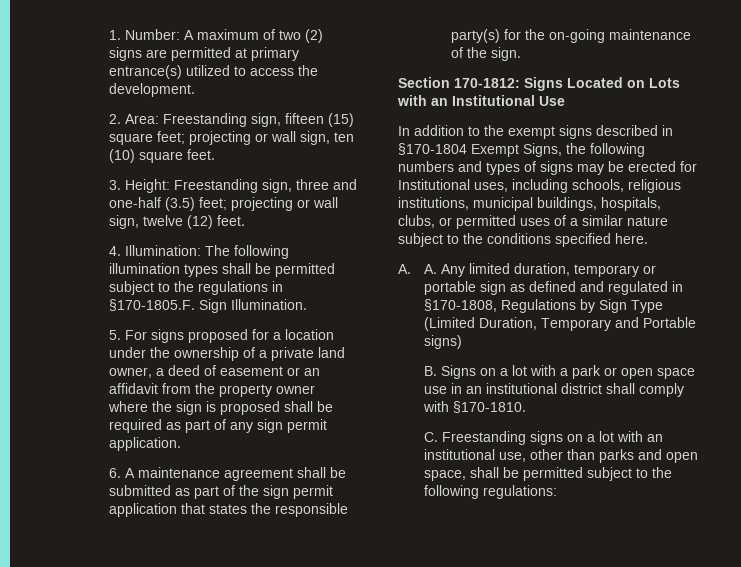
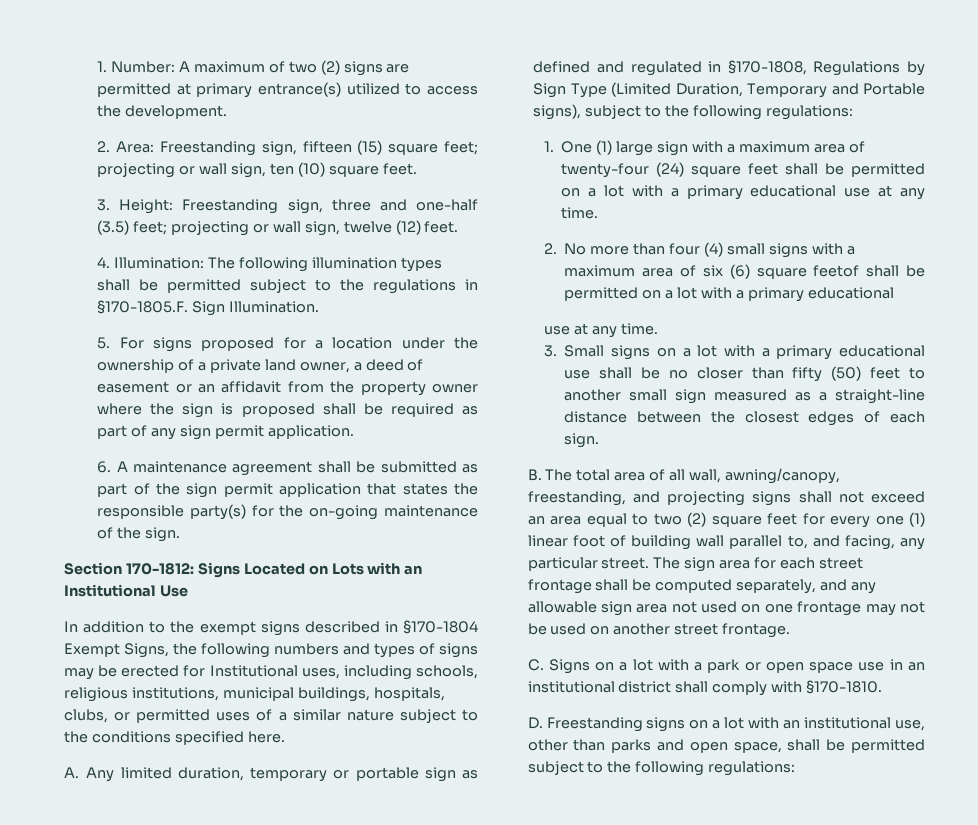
- A. A. Any limited duration, temporary or portable sign as defined and regulated in §170-1808, Regulations by Sign Type (Limited Duration, Temporary and Portable signs)
- B. Signs on a lot with a park or open space use in an institutional district shall comply with §170-1810.
+ A. Any limited duration, temporary or portable sign as defined and regulated in §170-1808, Regulations by Sign Type (Limited Duration, Temporary and Portable signs), subject to the following regulations:
+ 1. One (1) large sign with a maximum area of twenty-four (24) square feet shall be permitted on a lot with a primary educational use at any time.
+ 2. No more than four (4) small signs with a maximum area of six (6) square feetof shall be permitted on a lot with a primary educational
+ use at any time.
+ 3. Small signs on a lot with a primary educational use shall be no closer than fifty (50) feet to another small sign measured as a straight-line distance between the closest edges of each sign.
+ B. The total area of all wall, awning/canopy, freestanding, and projecting signs shall not exceed an area equal to two (2) square feet for every one (1) linear foot of building wall parallel to, and facing, any particular street. The sign area for each street frontage shall be computed separately, and any allowable sign area not used on one frontage may not be used on another street frontage.
+ C. Signs on a lot with a park or open space use in an institutional district shall comply with §170-1810.
- C. Freestanding signs on a lot with an institutional use, other than parks and open space, shall be permitted subject to the following regulations:
+ D. Freestanding signs on a lot with an institutional use, other than parks and open space, shall be permitted subject to the following regulations:

